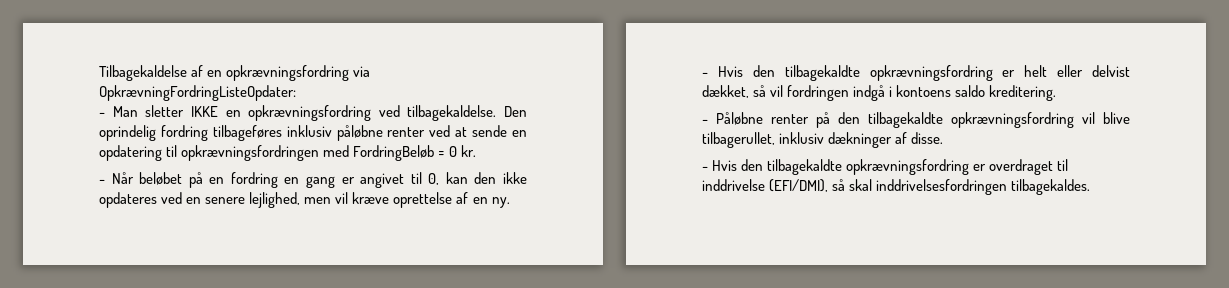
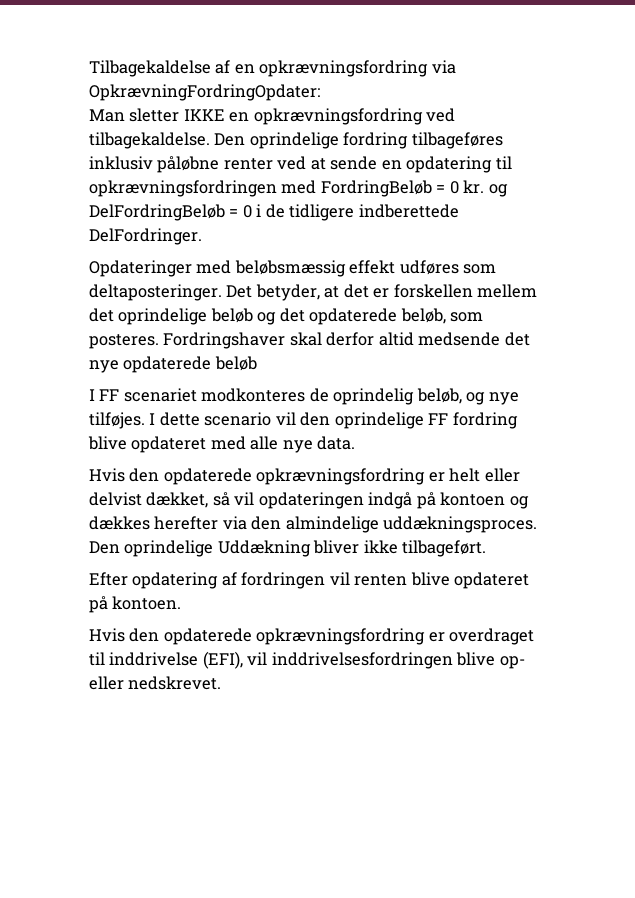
- Tilbagekaldelse af en opkrævningsfordring via OpkrævningFordringListeOpdater:
- - Man sletter IKKE en opkrævningsfordring ved tilbagekaldelse.
+ Tilbagekaldelse af en opkrævningsfordring via OpkrævningFordringOpdater:
+ Man sletter IKKE en opkrævningsfordring ved tilbagekaldelse.
- Den oprindelig fordring tilbageføres inklusiv påløbne renter ved at sende en opdatering til opkrævningsfordringen med FordringBeløb = 0 kr.
- - Når beløbet på en fordring en gang er angivet til 0, kan den ikke opdateres ved en senere lejlighed, men vil kræve oprettelse af en ny.
- - Hvis den tilbagekaldte opkrævningsfordring er helt eller delvist dækket, så vil fordringen indgå i kontoens saldo kreditering.
- - Påløbne renter på den tilbagekaldte opkrævningsfordring vil blive tilbagerullet, inklusiv dækninger af disse.
- - Hvis den tilbagekaldte opkrævningsfordring er overdraget til inddrivelse (EFI/DMI), så skal inddrivelsesfordringen tilbagekaldes.
+ Den oprindelige fordring tilbageføres inklusiv påløbne renter ved at sende en opdatering til opkrævningsfordringen med FordringBeløb = 0 kr. og DelFordringBeløb = 0 i de tidligere indberettede DelFordringer.
+ Opdateringer med beløbsmæssig effekt udføres som deltaposteringer. Det betyder, at det er forskellen mellem det oprindelige beløb og det opdaterede beløb, som posteres. Fordringshaver skal derfor altid medsende det nye opdaterede beløb
+ I FF scenariet modkonteres de oprindelig beløb, og nye tilføjes. I dette scenario vil den oprindelige FF fordring blive opdateret med alle nye data.
+ Hvis den opdaterede opkrævningsfordring er helt eller delvist dækket, så vil opdateringen indgå på kontoen og dækkes herefter via den almindelige uddækningsproces. Den oprindelige Uddækning bliver ikke tilbageført.
+ Efter opdatering af fordringen vil renten blive opdateret på kontoen.
+ Hvis den opdaterede opkrævningsfordring er overdraget til inddrivelse (EFI), vil inddrivelsesfordringen blive op- eller nedskrevet.

